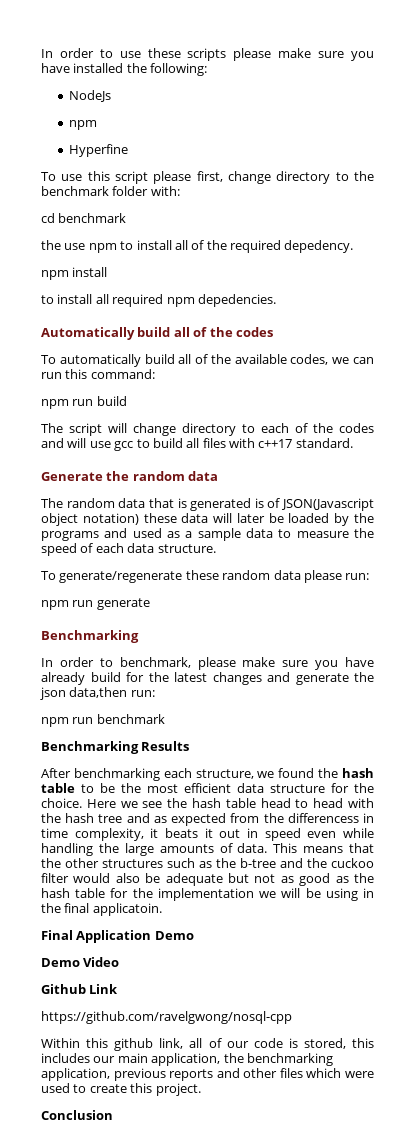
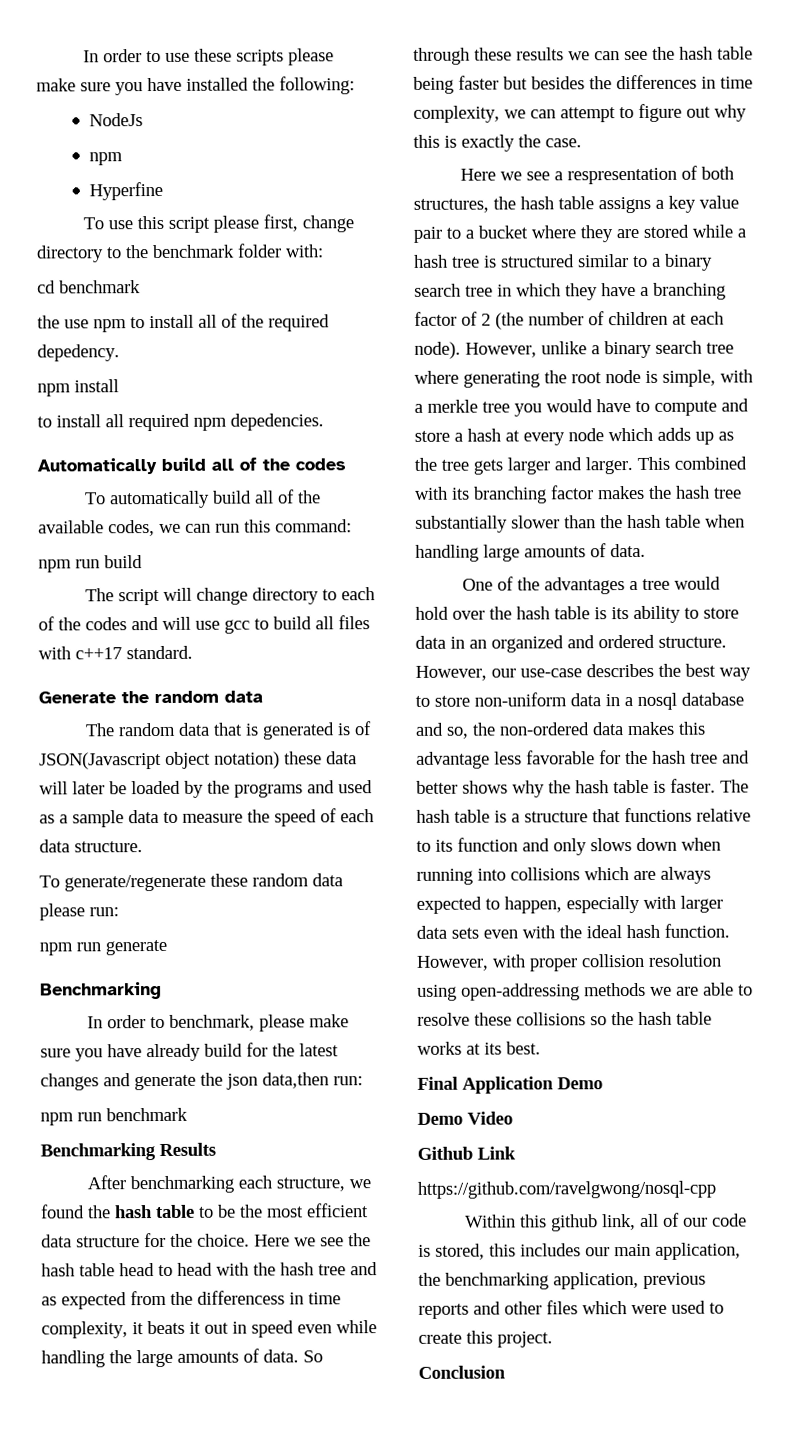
- This means that the other structures such as the b-tree and the cuckoo filter would also be adequate but not as good as the hash table for the implementation we will be using in the final applicatoin.
+ So through these results we can see the hash table being faster but besides the differences in time complexity, we can attempt to figure out why this is exactly the case.
+ Here we see a respresentation of both structures, the hash table assigns a key value pair to a bucket where they are stored while a hash tree is structured similar to a binary search tree in which they have a branching factor of 2 (the number of children at each node). However, unlike a binary search tree where generating the root node is simple, with a merkle tree you would have to compute and store a hash at every node which adds up as the tree gets larger and larger. This combined with its branching factor makes the hash tree substantially slower than the hash table when handling large amounts of data.
+ One of the advantages a tree would hold over the hash table is its ability to store data in an organized and ordered structure. However, our use-case describes the best way to store non-uniform data in a nosql database and so, the non-ordered data makes this advantage less favorable for the hash tree and better shows why the hash table is faster. The hash table is a structure that functions relative to its function and only slows down when running into collisions which are always expected to happen, especially with larger data sets even with the ideal hash function. However, with proper collision resolution using open-addressing methods we are able to resolve these collisions so the hash table works at its best.

